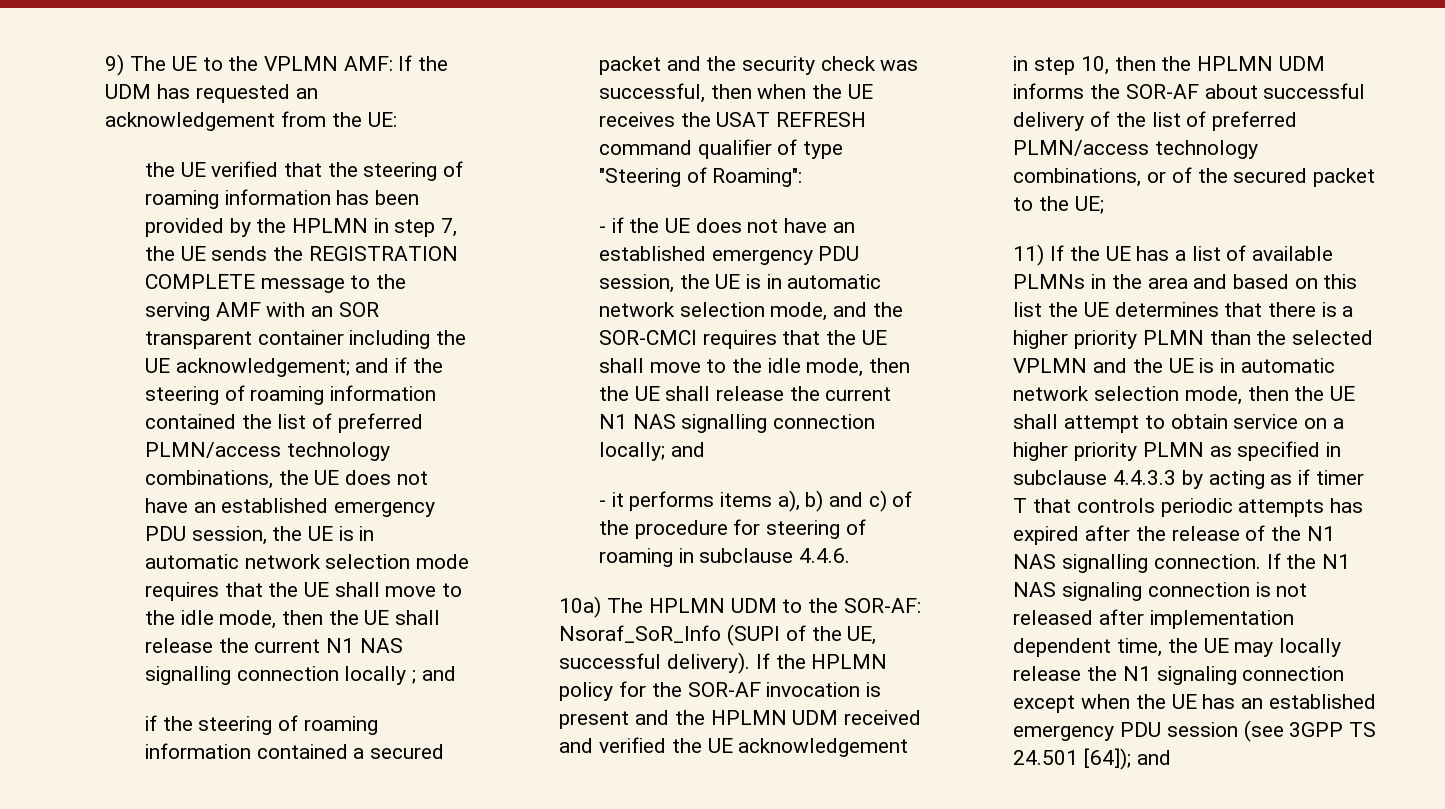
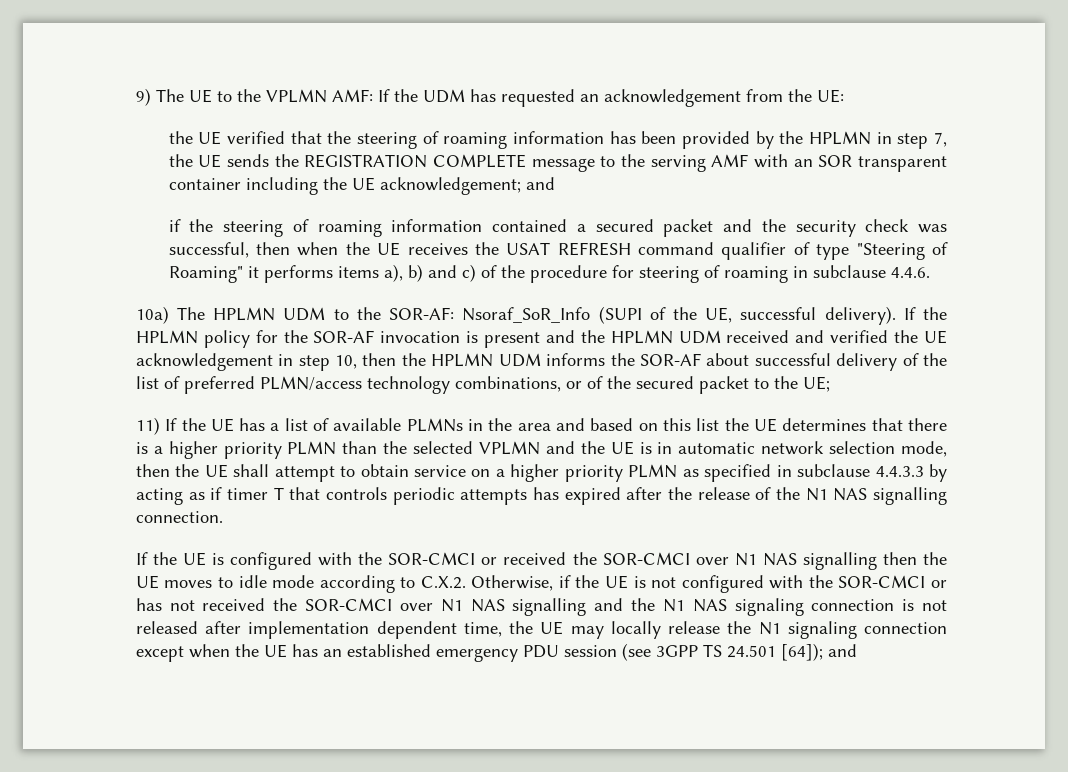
- the UE verified that the steering of roaming information has been provided by the HPLMN in step 7, the UE sends the REGISTRATION COMPLETE message to the serving AMF with an SOR transparent container including the UE acknowledgement; and if the steering of roaming information contained the list of preferred PLMN/access technology combinations, the UE does not have an established emergency PDU session, the UE is in automatic network selection mode requires that the UE shall move to the idle mode, then the UE shall release the current N1 NAS signalling connection locally ; and
+ the UE verified that the steering of roaming information has been provided by the HPLMN in step 7, the UE sends the REGISTRATION COMPLETE message to the serving AMF with an SOR transparent container including the UE acknowledgement; and
- if the steering of roaming information contained a secured packet and the security check was successful, then when the UE receives the USAT REFRESH command qualifier of type "Steering of Roaming":
- - if the UE does not have an established emergency PDU session, the UE is in automatic network selection mode, and the SOR-CMCI requires that the UE shall move to the idle mode, then the UE shall release the current N1 NAS signalling connection locally; and
- - it performs items a), b) and c) of the procedure for steering of roaming in subclause 4.4.6.
+ if the steering of roaming information contained a secured packet and the security check was successful, then when the UE receives the USAT REFRESH command qualifier of type "Steering of Roaming" it performs items a), b) and c) of the procedure for steering of roaming in subclause 4.4.6.
- 11) If the UE has a list of available PLMNs in the area and based on this list the UE determines that there is a higher priority PLMN than the selected VPLMN and the UE is in automatic network selection mode, then the UE shall attempt to obtain service on a higher priority PLMN as specified in subclause 4.4.3.3 by acting as if timer T that controls periodic attempts has expired after the release of the N1 NAS signalling connection. If the N1 NAS signaling connection is not released after implementation dependent time, the UE may locally release the N1 signaling connection except when the UE has an established emergency PDU session (see 3GPP TS 24.501 [64]);
+ 11) If the UE has a list of available PLMNs in the area and based on this list the UE determines that there is a higher priority PLMN than the selected VPLMN and the UE is in automatic network selection mode, then the UE shall attempt to obtain service on a higher priority PLMN as specified in subclause 4.4.3.3 by acting as if timer T that controls periodic attempts has expired after the release of the N1 NAS signalling connection.
+ If the UE is configured with the SOR-CMCI or received the SOR-CMCI over N1 NAS signalling then the UE moves to idle mode according to C.X.2. Otherwise, if the UE is not configured with the SOR-CMCI or has not received the SOR-CMCI over N1 NAS signalling and the N1 NAS signaling connection is not released after implementation dependent time, the UE may locally release the N1 signaling connection except when the UE has an established emergency PDU session (see 3GPP TS 24.501 [64]);

